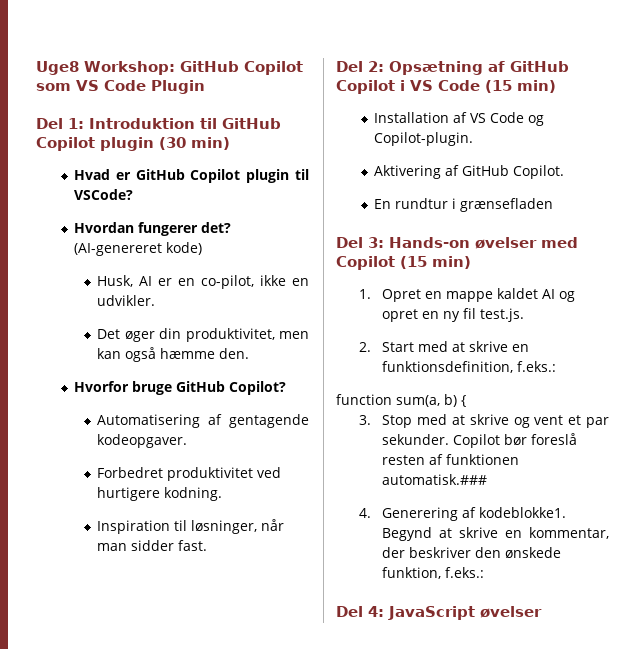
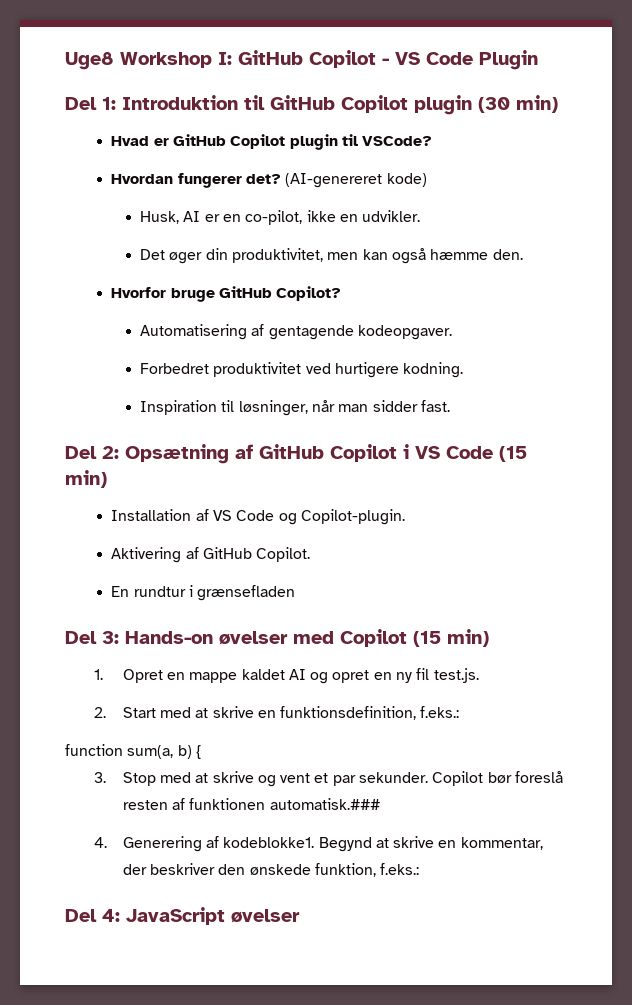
- Uge8 Workshop: GitHub Copilot som VS Code Plugin
+ Uge8 Workshop I: GitHub Copilot - VS Code Plugin

